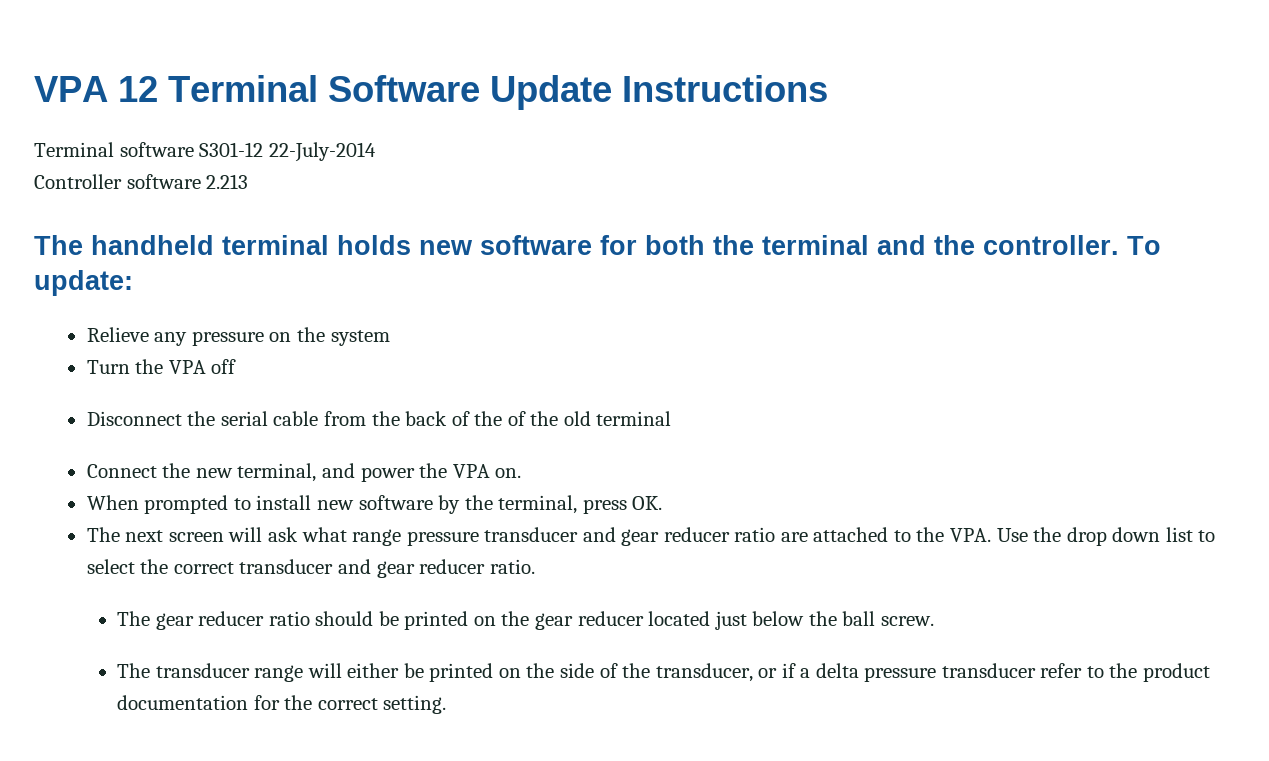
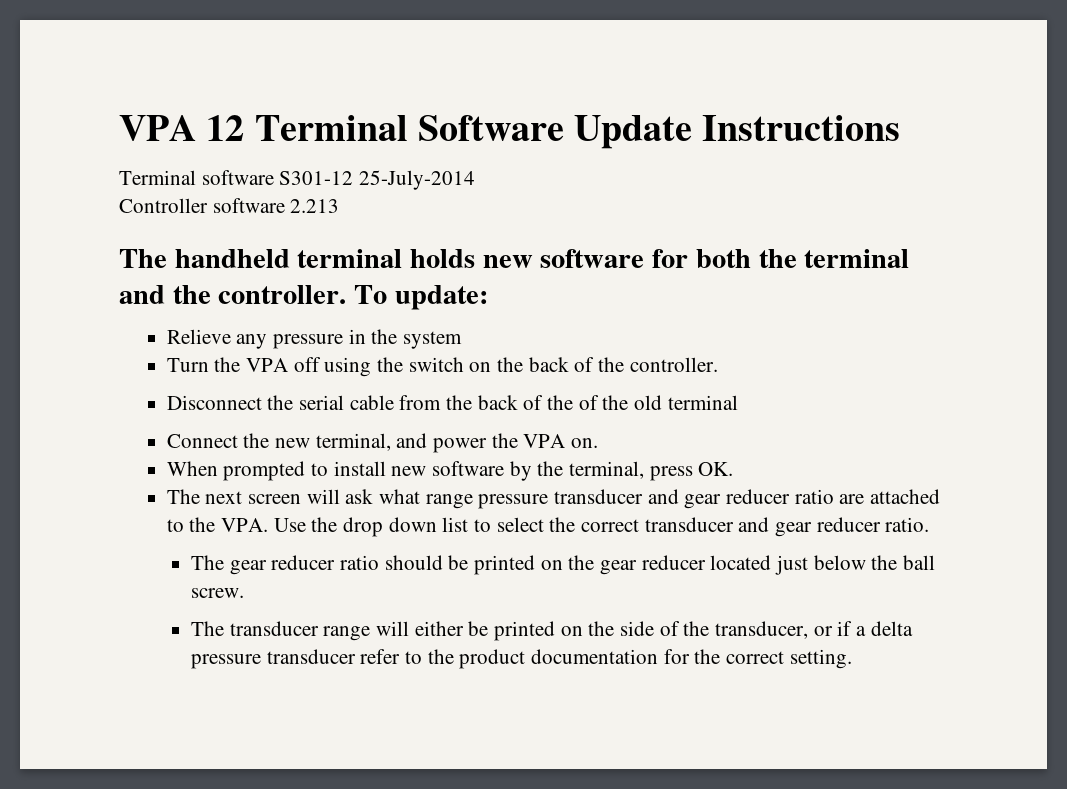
- Terminal software S301-12 22-July-2014
+ Terminal software S301-12 25-July-2014
- Relieve any pressure on the system
+ Relieve any pressure in the system
- Turn the VPA off
+ Turn the VPA off using the switch on the back of the controller.

